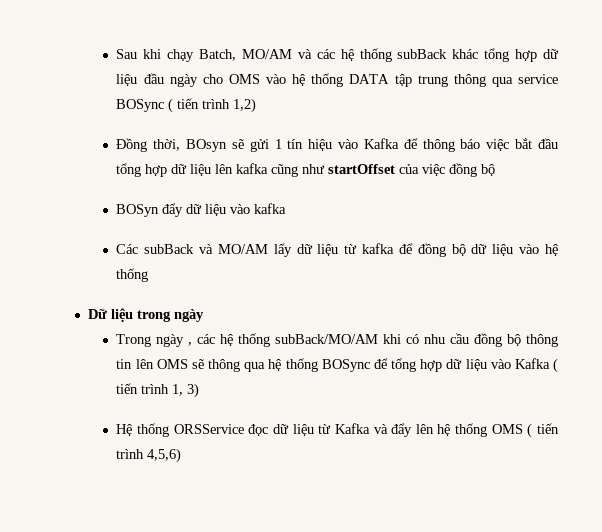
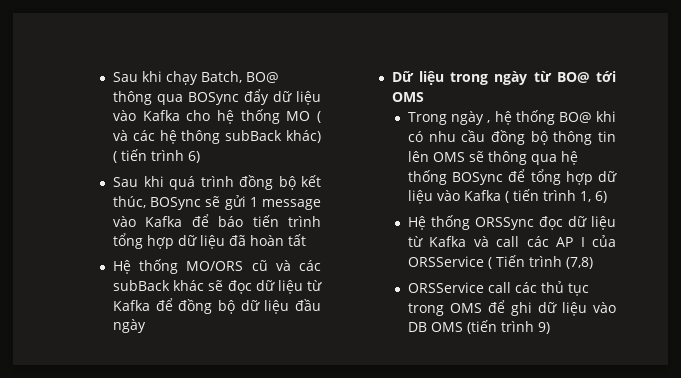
- Sau khi chạy Batch, MO/AM và các hệ thống subBack khác tổng hợp dữ liệu đầu ngày cho OMS vào hệ thống DATA tập trung thông qua service BOSync ( tiến trình 1,2)
- Đồng thời, BOsyn sẽ gửi 1 tín hiệu vào Kafka để thông báo việc bắt đầu tổng hợp dữ liệu lên kafka cũng như startOffset của việc đồng bộ
- BOSyn đẩy dữ liệu vào kafka
- Các subBack và MO/AM lấy dữ liệu từ kafka để đồng bộ dữ liệu vào hệ thống
+ Sau khi chạy Batch, BO@ thông qua BOSync đẩy dữ liệu vào Kafka cho hệ thống MO ( và các hệ thông subBack khác) ( tiến trình 6)
+ Sau khi quá trình đồng bộ kết thúc, BOSync sẽ gửi 1 message vào Kafka để báo tiến trình tổng hợp dữ liệu đã hoàn tất
+ Hệ thống MO/ORS cũ và các subBack khác sẽ đọc dữ liệu từ Kafka để đồng bộ dữ liệu đầu ngày
- Dữ liệu trong ngày
+ Dữ liệu trong ngày từ BO@ tới OMS
- Trong ngày , các hệ thống subBack/MO/AM khi có nhu cầu đồng bộ thông tin lên OMS sẽ thông qua hệ thống BOSync để tổng hợp dữ liệu vào Kafka ( tiến trình 1, 3)
- Hệ thống ORSService đọc dữ liệu từ Kafka và đẩy lên hệ thống OMS ( tiến trình 4,5,6)
+ Trong ngày , hệ thống BO@ khi có nhu cầu đồng bộ thông tin lên OMS sẽ thông qua hệ thống BOSync để tổng hợp dữ liệu vào Kafka ( tiến trình 1, 6)
+ Hệ thống ORSSync đọc dữ liệu từ Kafka và call các AP I của ORSService ( Tiến trình (7,8)
+ ORSService call các thủ tục trong OMS để ghi dữ liệu vào DB OMS (tiến trình 9)

